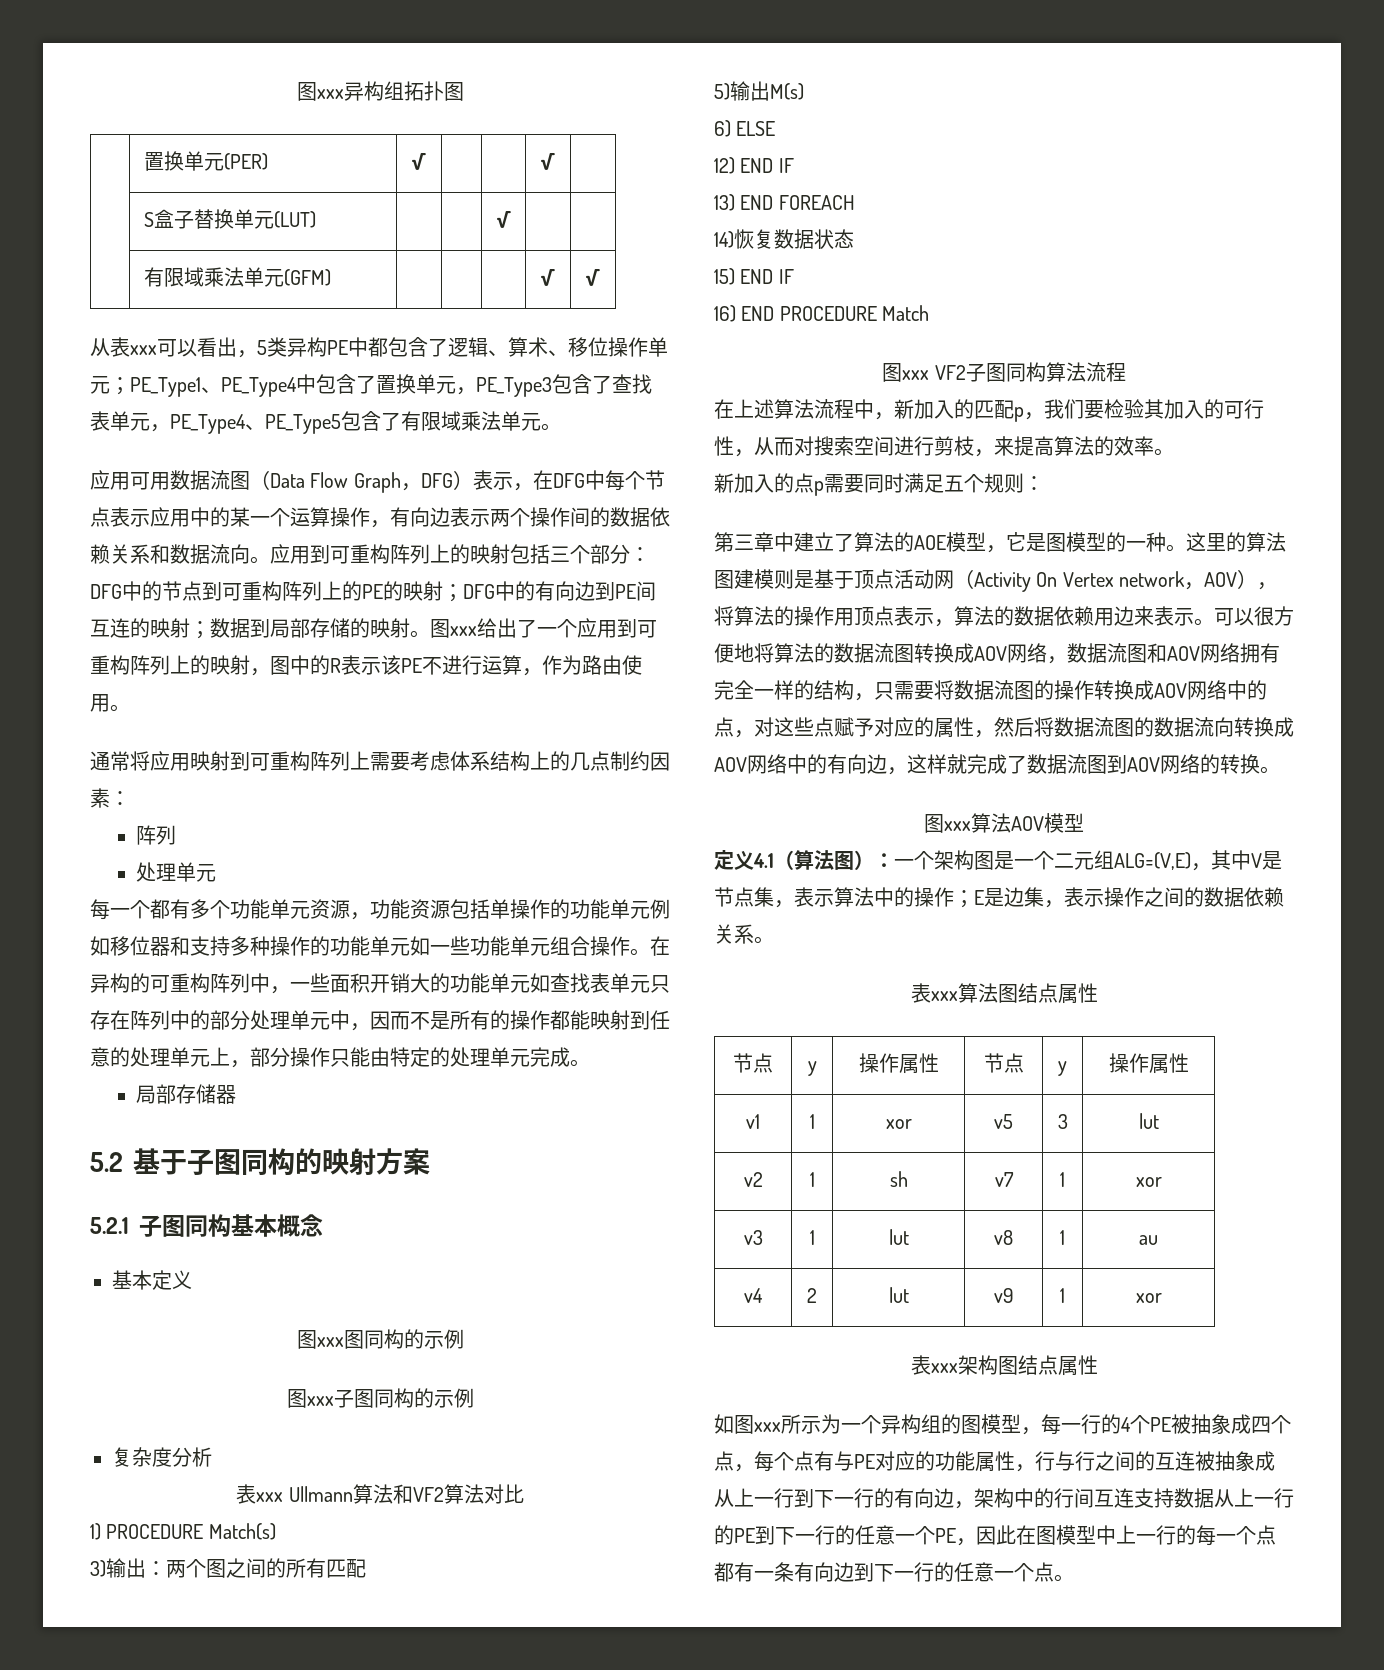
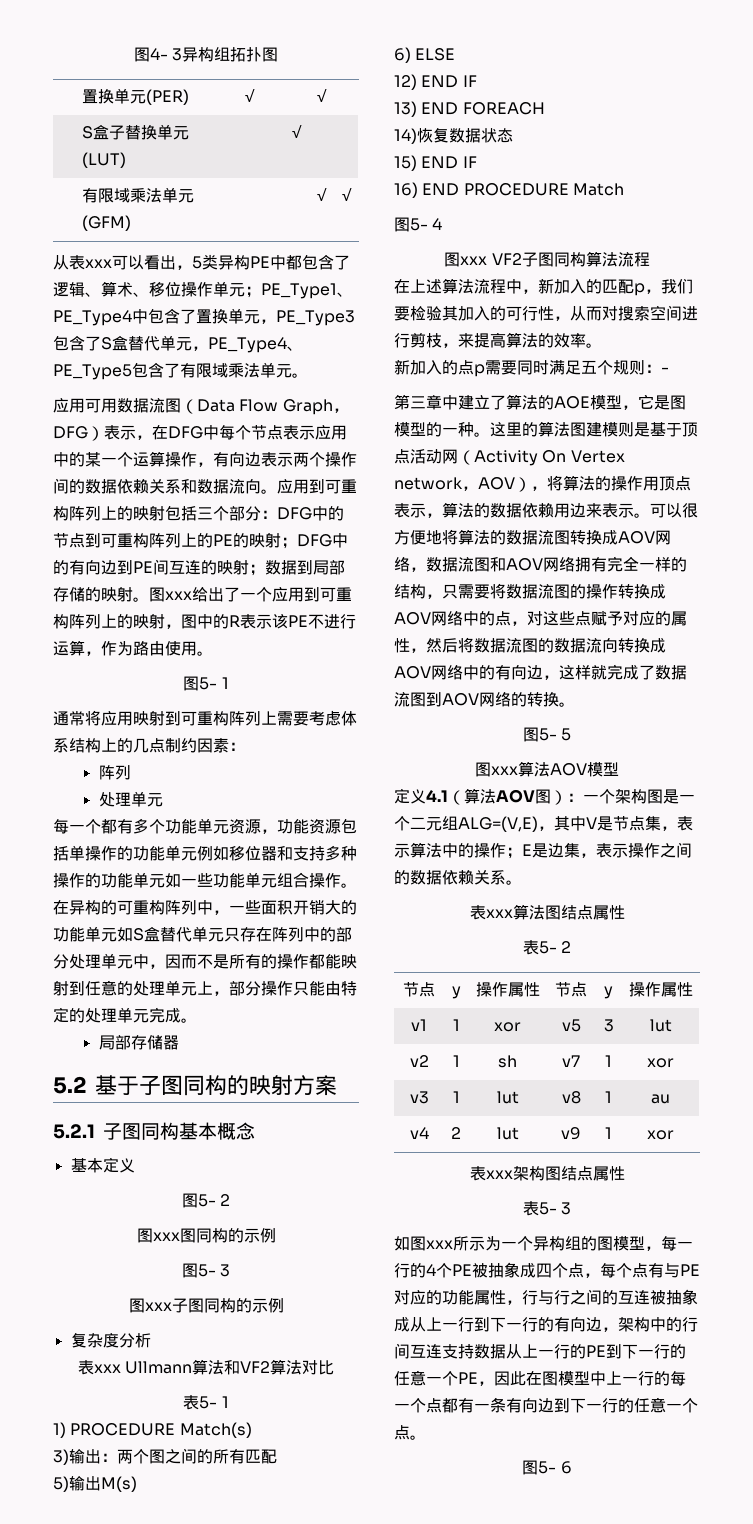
- 图xxx异构组拓扑图
+ 图4- 3异构组拓扑图
- 从表xxx可以看出，5类异构PE中都包含了逻辑、算术、移位操作单元；PE_Type1、PE_Type4中包含了置换单元，PE_Type3包含了查找表单元，PE_Type4、PE_Type5包含了有限域乘法单元。
+ 从表xxx可以看出，5类异构PE中都包含了逻辑、算术、移位操作单元；PE_Type1、PE_Type4中包含了置换单元，PE_Type3包含了S盒替代单元，PE_Type4、PE_Type5包含了有限域乘法单元。
+ 图5- 1
- 在异构的可重构阵列中，一些面积开销大的功能单元如查找表单元只存在阵列中的部分处理单元中，因而不是所有的操作都能映射到任意的处理单元上，部分操作只能由特定的处理单元完成。
+ 在异构的可重构阵列中，一些面积开销大的功能单元如S盒替代单元只存在阵列中的部分处理单元中，因而不是所有的操作都能映射到任意的处理单元上，部分操作只能由特定的处理单元完成。
+ 图5- 2
+ 图5- 3
+ 表5- 1
+ 图5- 4
- 新加入的点p需要同时满足五个规则：
+ 新加入的点p需要同时满足五个规则：-
+ 图5- 5
- 定义4.1（算法图）：一个架构图是一个二元组ALG=(V,E)，其中V是节点集，表示算法中的操作；E是边集，表示操作之间的数据依赖关系。
+ 定义4.1（算法AOV图）：一个架构图是一个二元组ALG=(V,E)，其中V是节点集，表示算法中的操作；E是边集，表示操作之间的数据依赖关系。
+ 表5- 2
+ 表5- 3
+ 图5- 6

